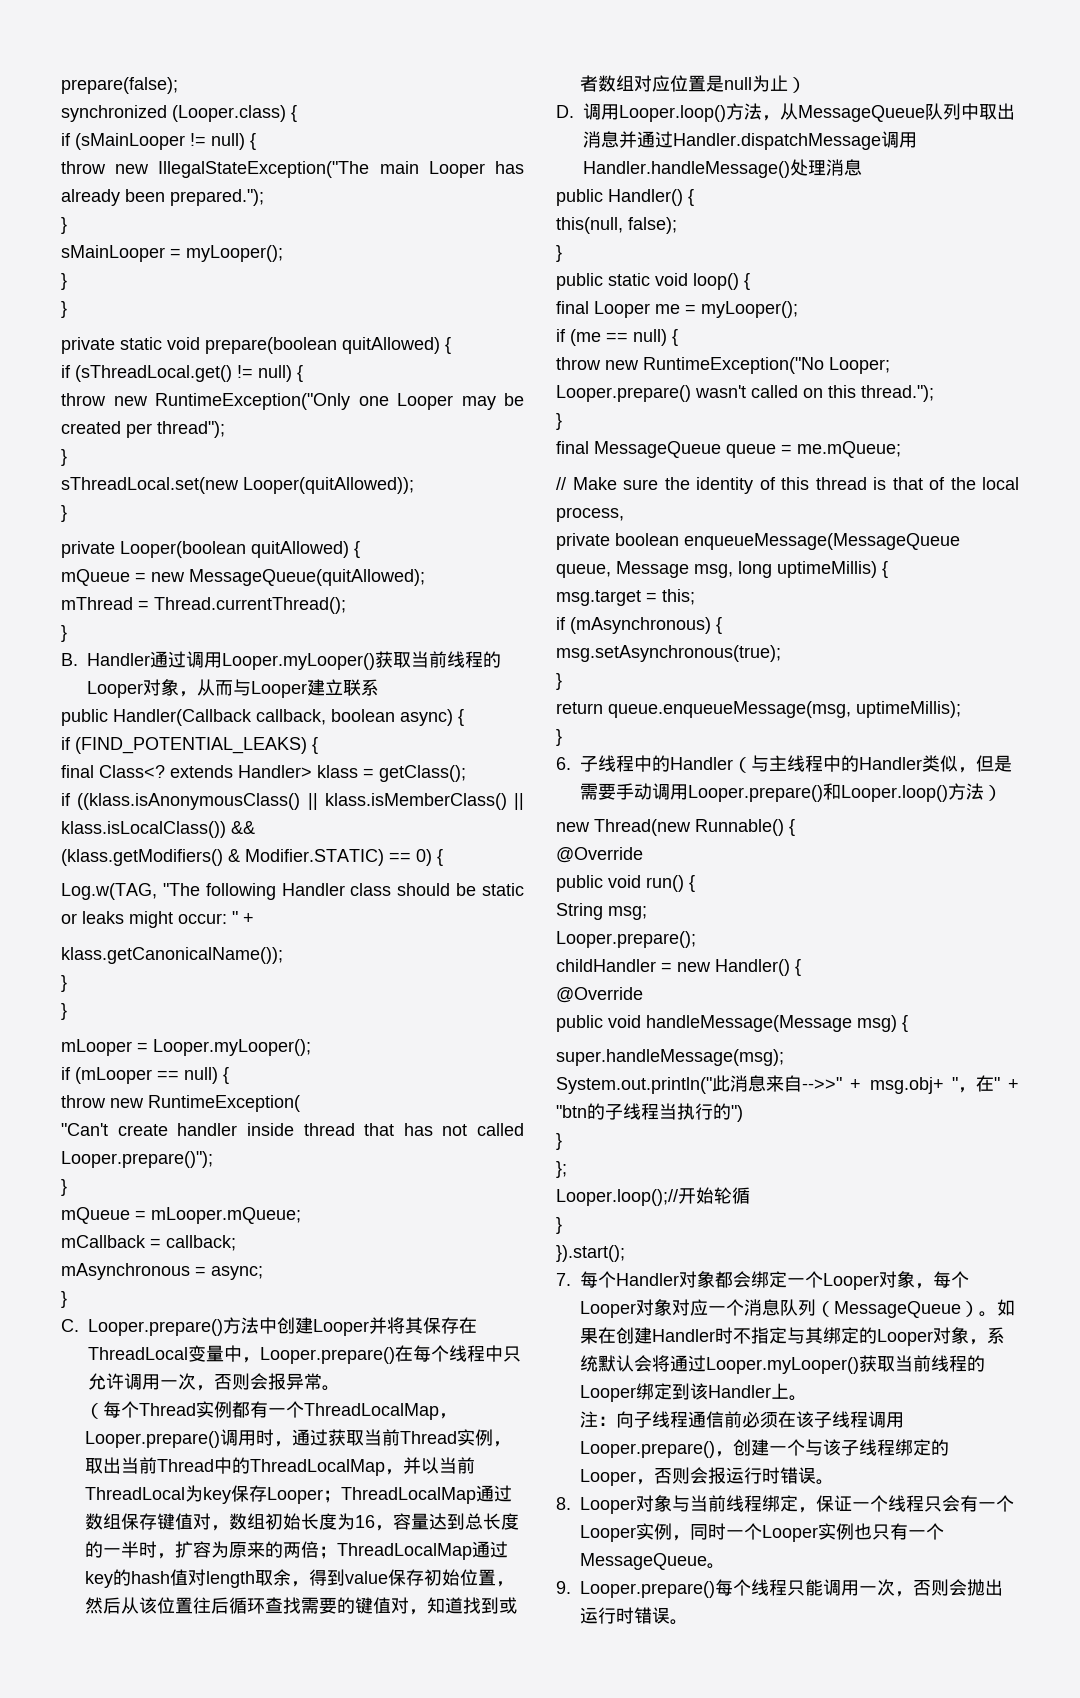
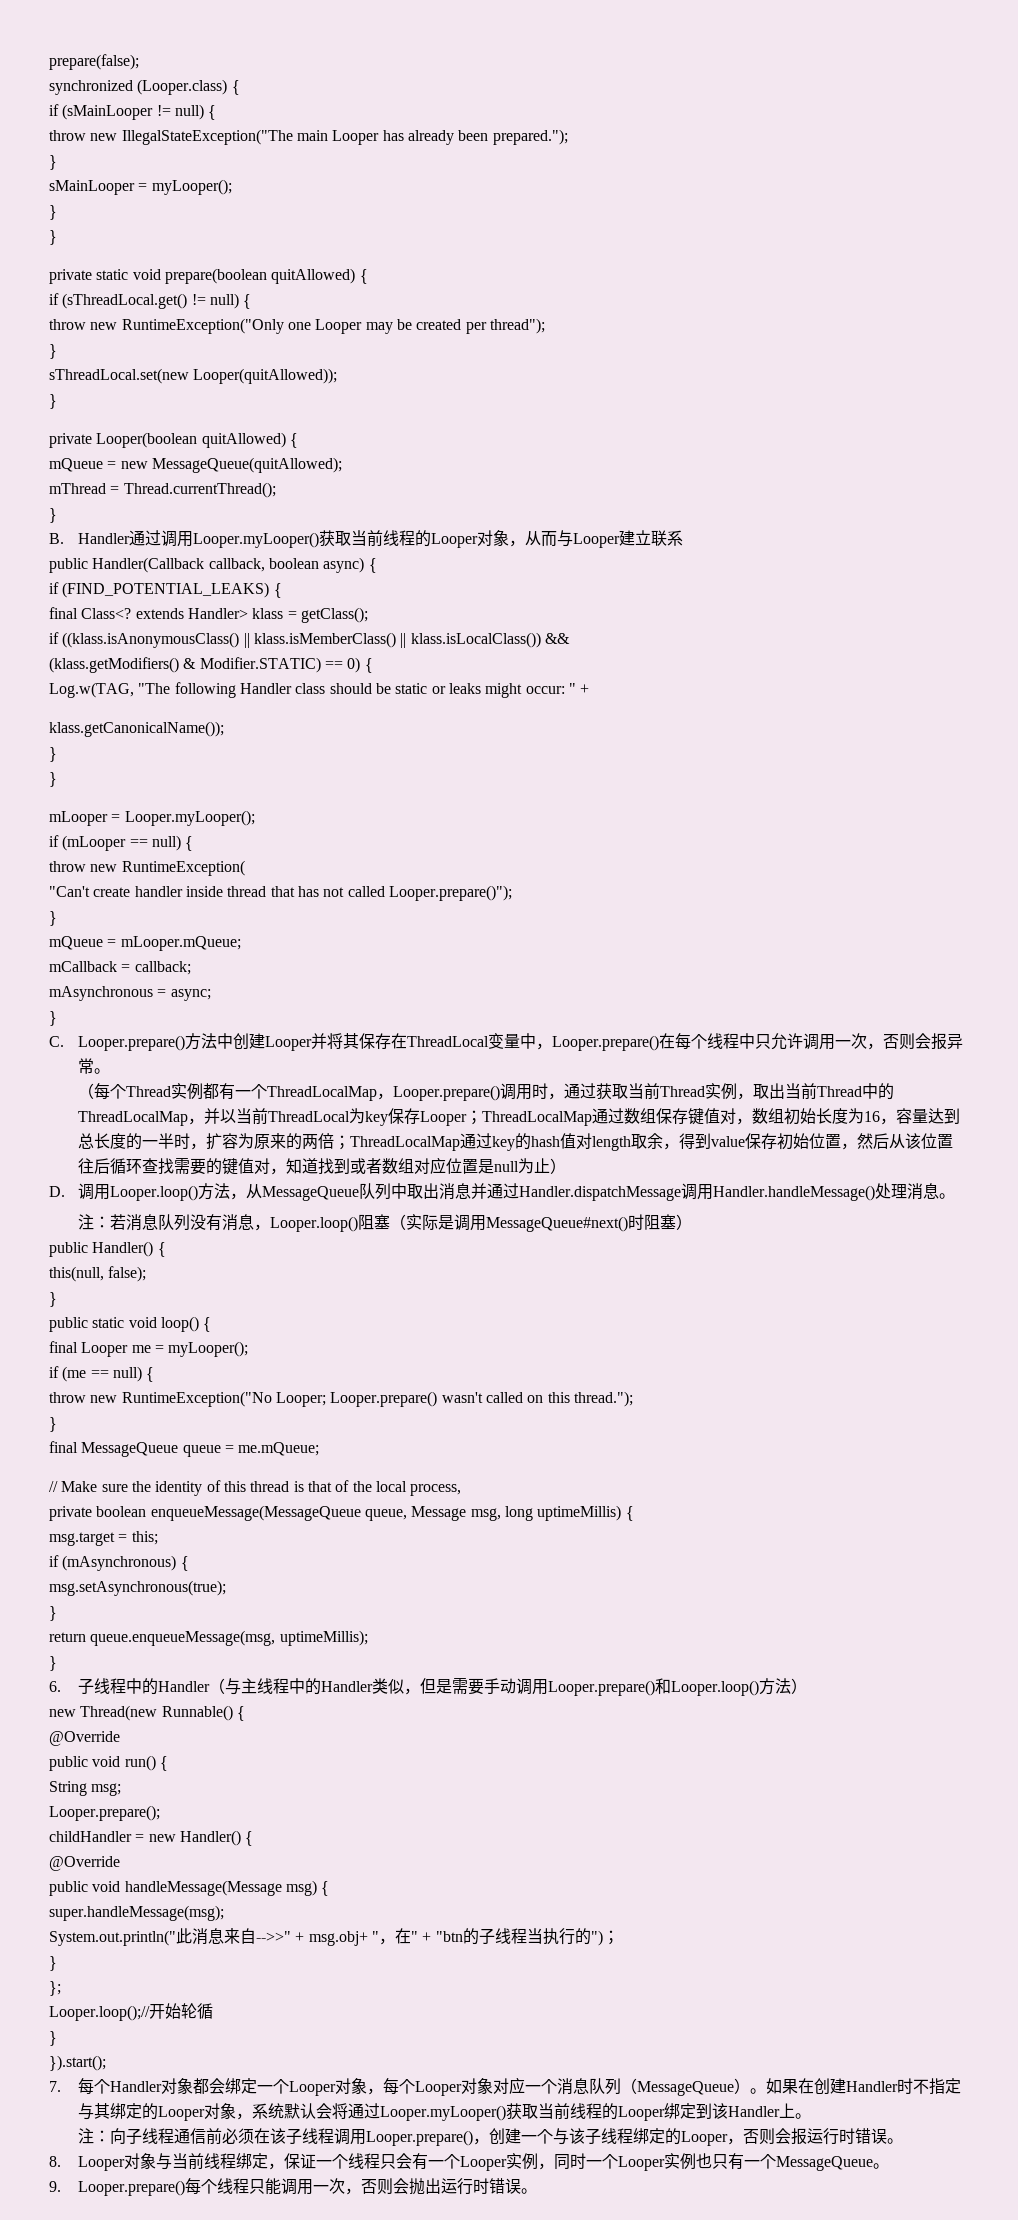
- D.调用Looper.loop()方法，从MessageQueue队列中取出消息并通过Handler.dispatchMessage调用Handler.handleMessage()处理消息
+ D.调用Looper.loop()方法，从MessageQueue队列中取出消息并通过Handler.dispatchMessage调用Handler.handleMessage()处理消息。
+ 注：若消息队列没有消息，Looper.loop()阻塞（实际是调用MessageQueue#next()时阻塞）
- System.out.println("此消息来自-->>" + msg.obj+ "，在" + "btn的子线程当执行的")
+ System.out.println("此消息来自-->>" + msg.obj+ "，在" + "btn的子线程当执行的")；

